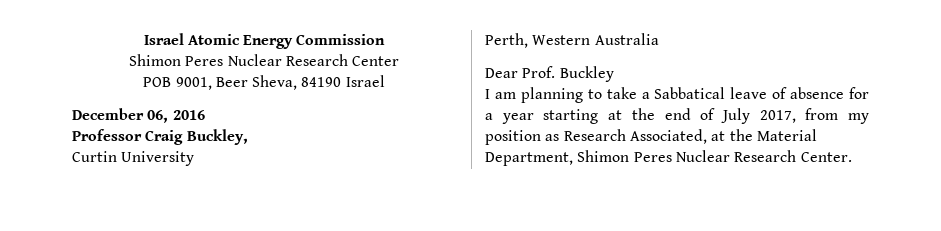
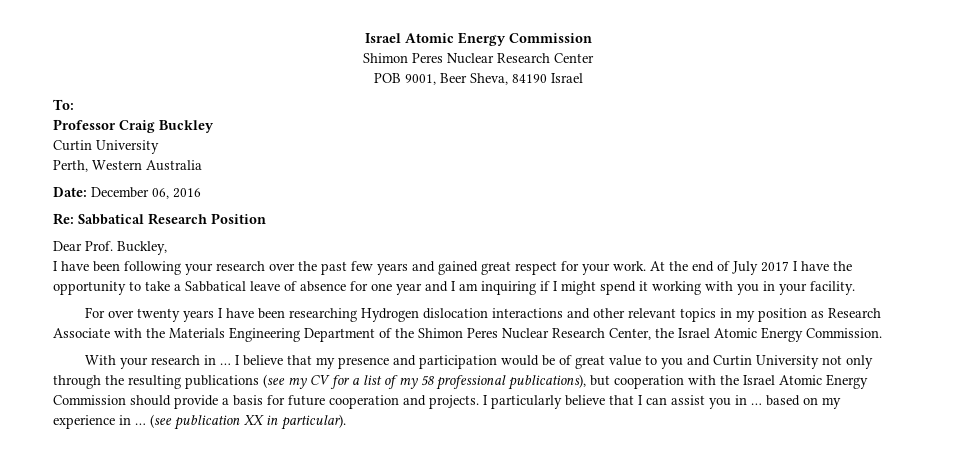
- December 06, 2016
+ To:
- Professor Craig Buckley,
+ Professor Craig Buckley
+ Date: December 06, 2016
+ Re: Sabbatical Research Position
- Dear Prof. Buckley
- I am planning to take a Sabbatical leave of absence for a year starting at the end of July 2017, from my position as Research Associated, at the Material Department, Shimon Peres Nuclear Research Center.
+ Dear Prof. Buckley,
+ I have been following your research over the past few years and gained great respect for your work. At the end of July 2017 I have the opportunity to take a Sabbatical leave of absence for one year and I am inquiring if I might spend it working with you in your facility.
+ For over twenty years I have been researching Hydrogen dislocation interactions and other relevant topics in my position as Research Associate with the Materials Engineering Department of the Shimon Peres Nuclear Research Center, the Israel Atomic Energy Commission.
+ With your research in … I believe that my presence and participation would be of great value to you and Curtin University not only through the resulting publications (see my CV for a list of my 58 professional publications), but cooperation with the Israel Atomic Energy Commission should provide a basis for future cooperation and projects. I particularly believe that I can assist you in … based on my experience in … (see publication XX in particular).

